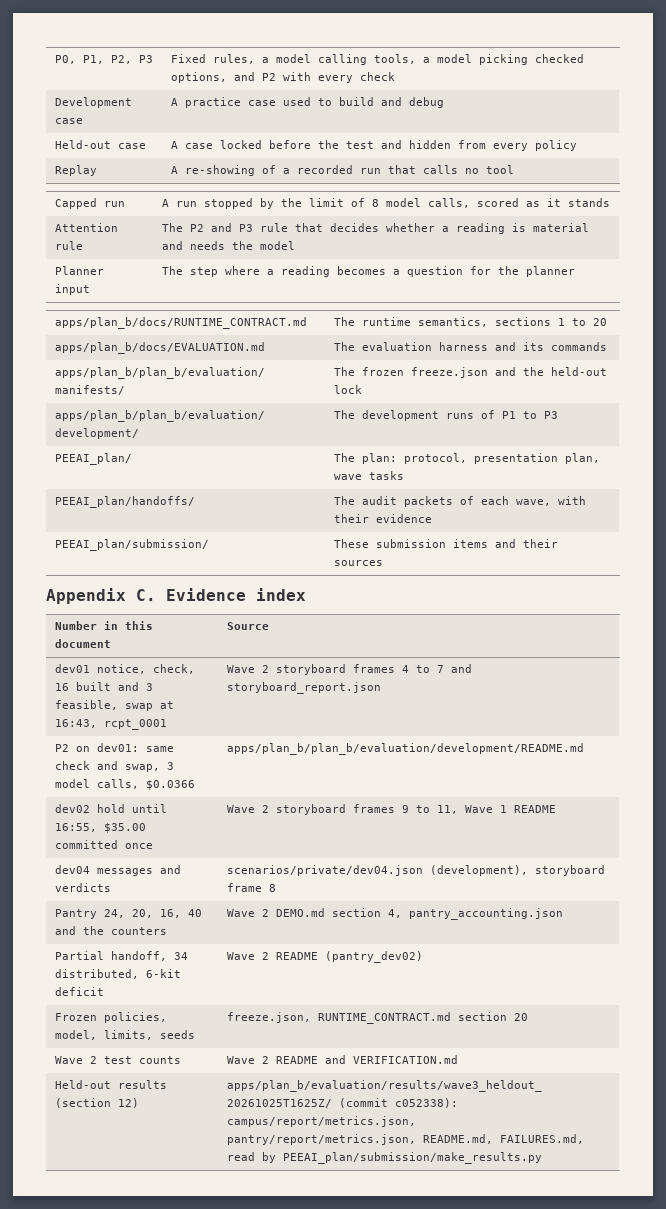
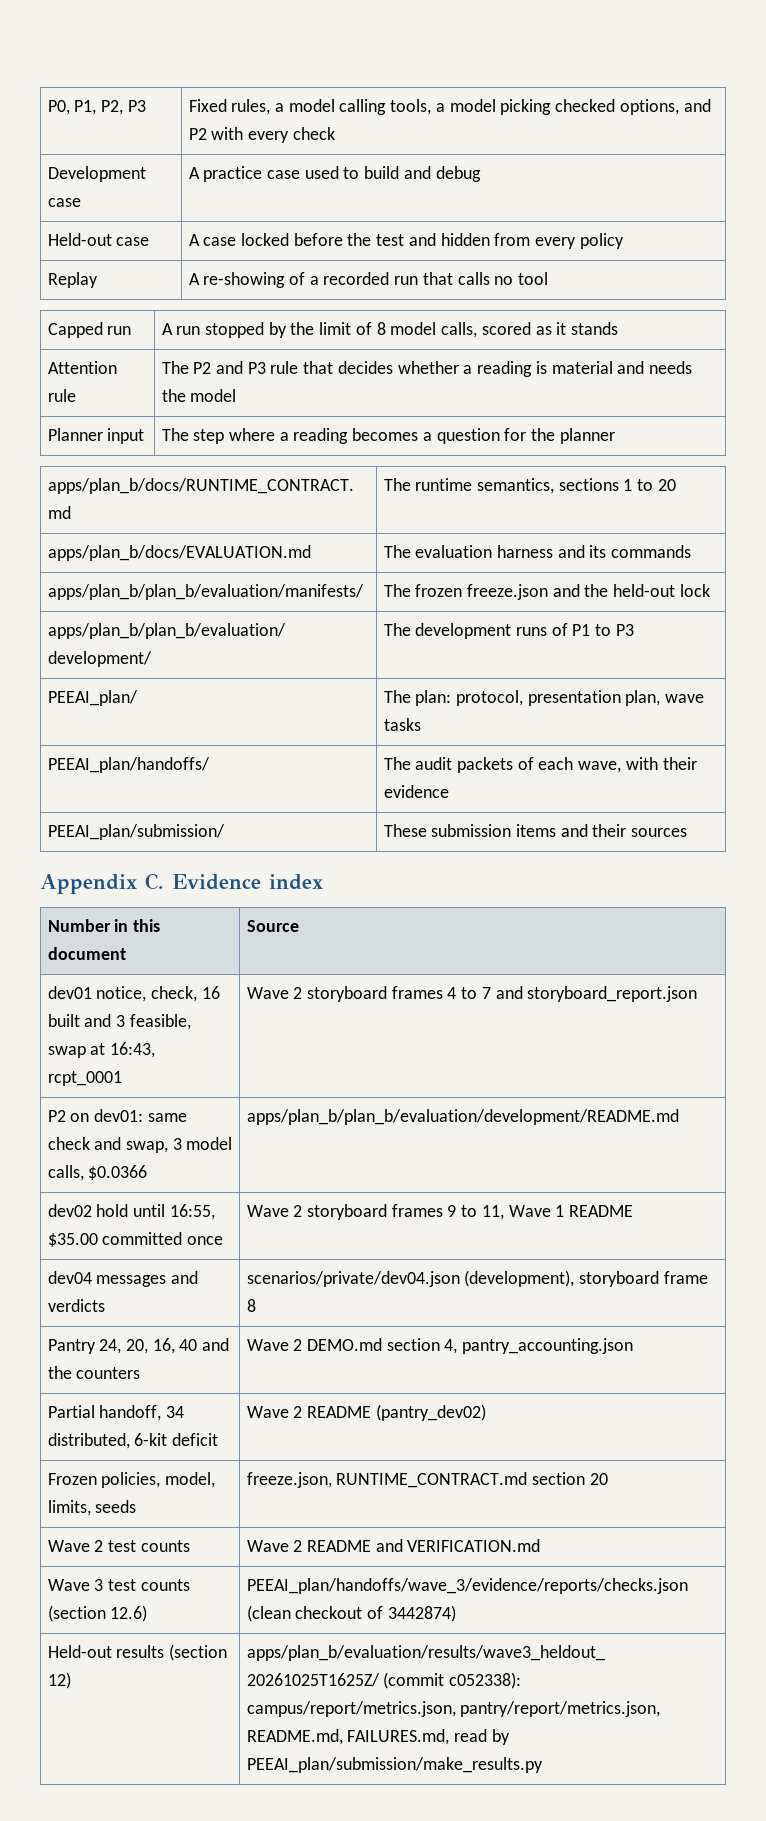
+ Wave 3 test counts (section 12.6) | PEEAI_plan/handoffs/wave_3/evidence/reports/checks.json (clean checkout of 3442874)

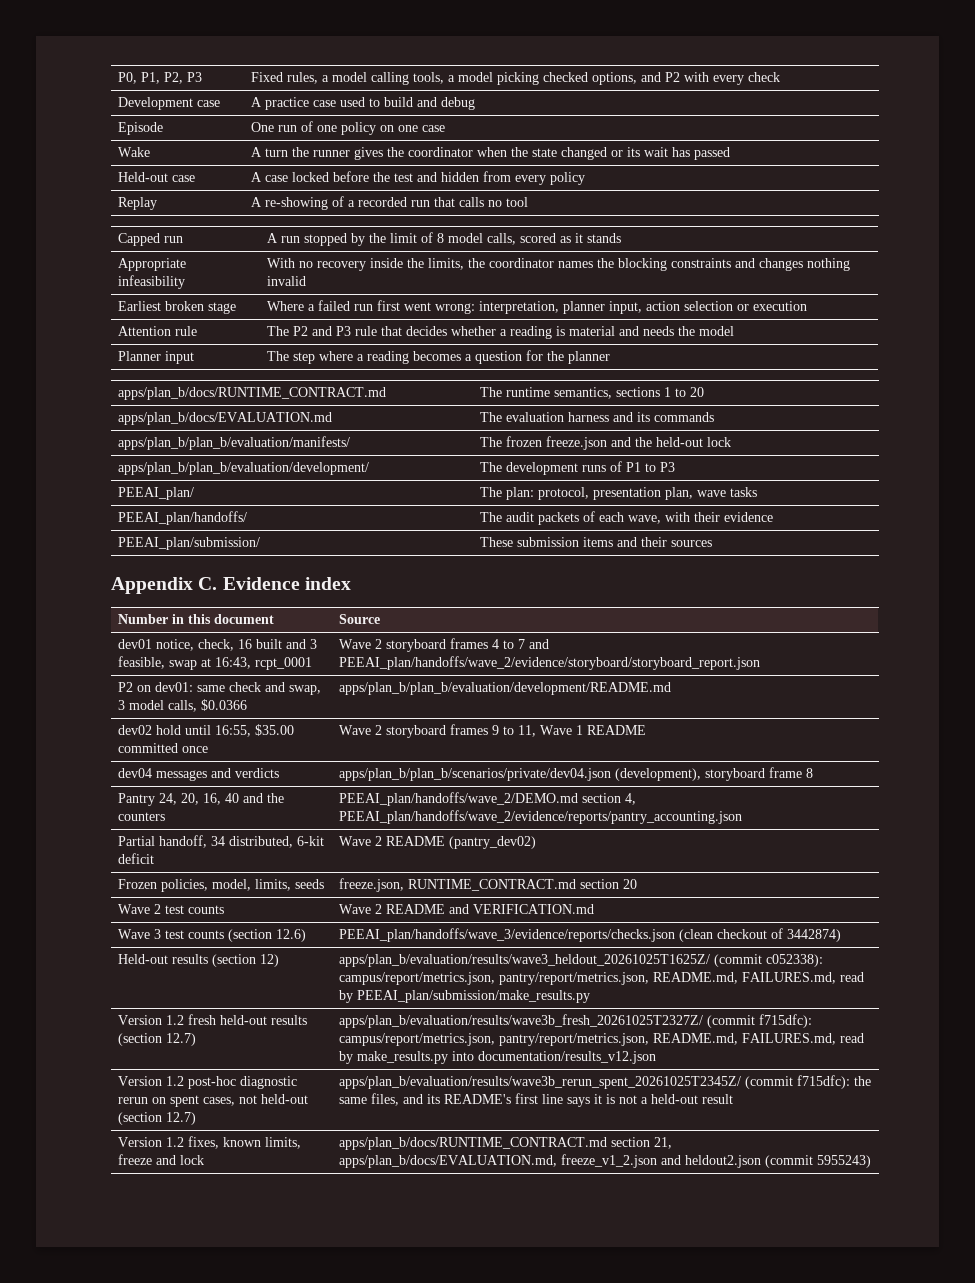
+ Episode | One run of one policy on one case
+ Wake | A turn the runner gives the coordinator when the state changed or its wait has passed
+ Appropriate infeasibility | With no recovery inside the limits, the coordinator names the blocking constraints and changes nothing invalid
+ Earliest broken stage | Where a failed run first went wrong: interpretation, planner input, action selection or execution
- dev01 notice, check, 16 built and 3 feasible, swap at 16:43, rcpt_0001 | Wave 2 storyboard frames 4 to 7 and storyboard_report.json
+ dev01 notice, check, 16 built and 3 feasible, swap at 16:43, rcpt_0001 | Wave 2 storyboard frames 4 to 7 and PEEAI_plan/handoffs/wave_2/evidence/storyboard/storyboard_report.json
- dev04 messages and verdicts | scenarios/private/dev04.json (development), storyboard frame 8
+ dev04 messages and verdicts | apps/plan_b/plan_b/scenarios/private/dev04.json (development), storyboard frame 8
- Pantry 24, 20, 16, 40 and the counters | Wave 2 DEMO.md section 4, pantry_accounting.json
+ Pantry 24, 20, 16, 40 and the counters | PEEAI_plan/handoffs/wave_2/DEMO.md section 4, PEEAI_plan/handoffs/wave_2/evidence/reports/pantry_accounting.json
+ Version 1.2 fresh held-out results (section 12.7) | apps/plan_b/evaluation/results/wave3b_fresh_20261025T2327Z/ (commit f715dfc): campus/report/metrics.json, pantry/report/metrics.json, README.md, FAILURES.md, read by make_results.py into documentation/results_v12.json
+ Version 1.2 post-hoc diagnostic rerun on spent cases, not held-out (section 12.7) | apps/plan_b/evaluation/results/wave3b_rerun_spent_20261025T2345Z/ (commit f715dfc): the same files, and its README's first line says it is not a held-out result
+ Version 1.2 fixes, known limits, freeze and lock | apps/plan_b/docs/RUNTIME_CONTRACT.md section 21, apps/plan_b/docs/EVALUATION.md, freeze_v1_2.json and heldout2.json (commit 5955243)

